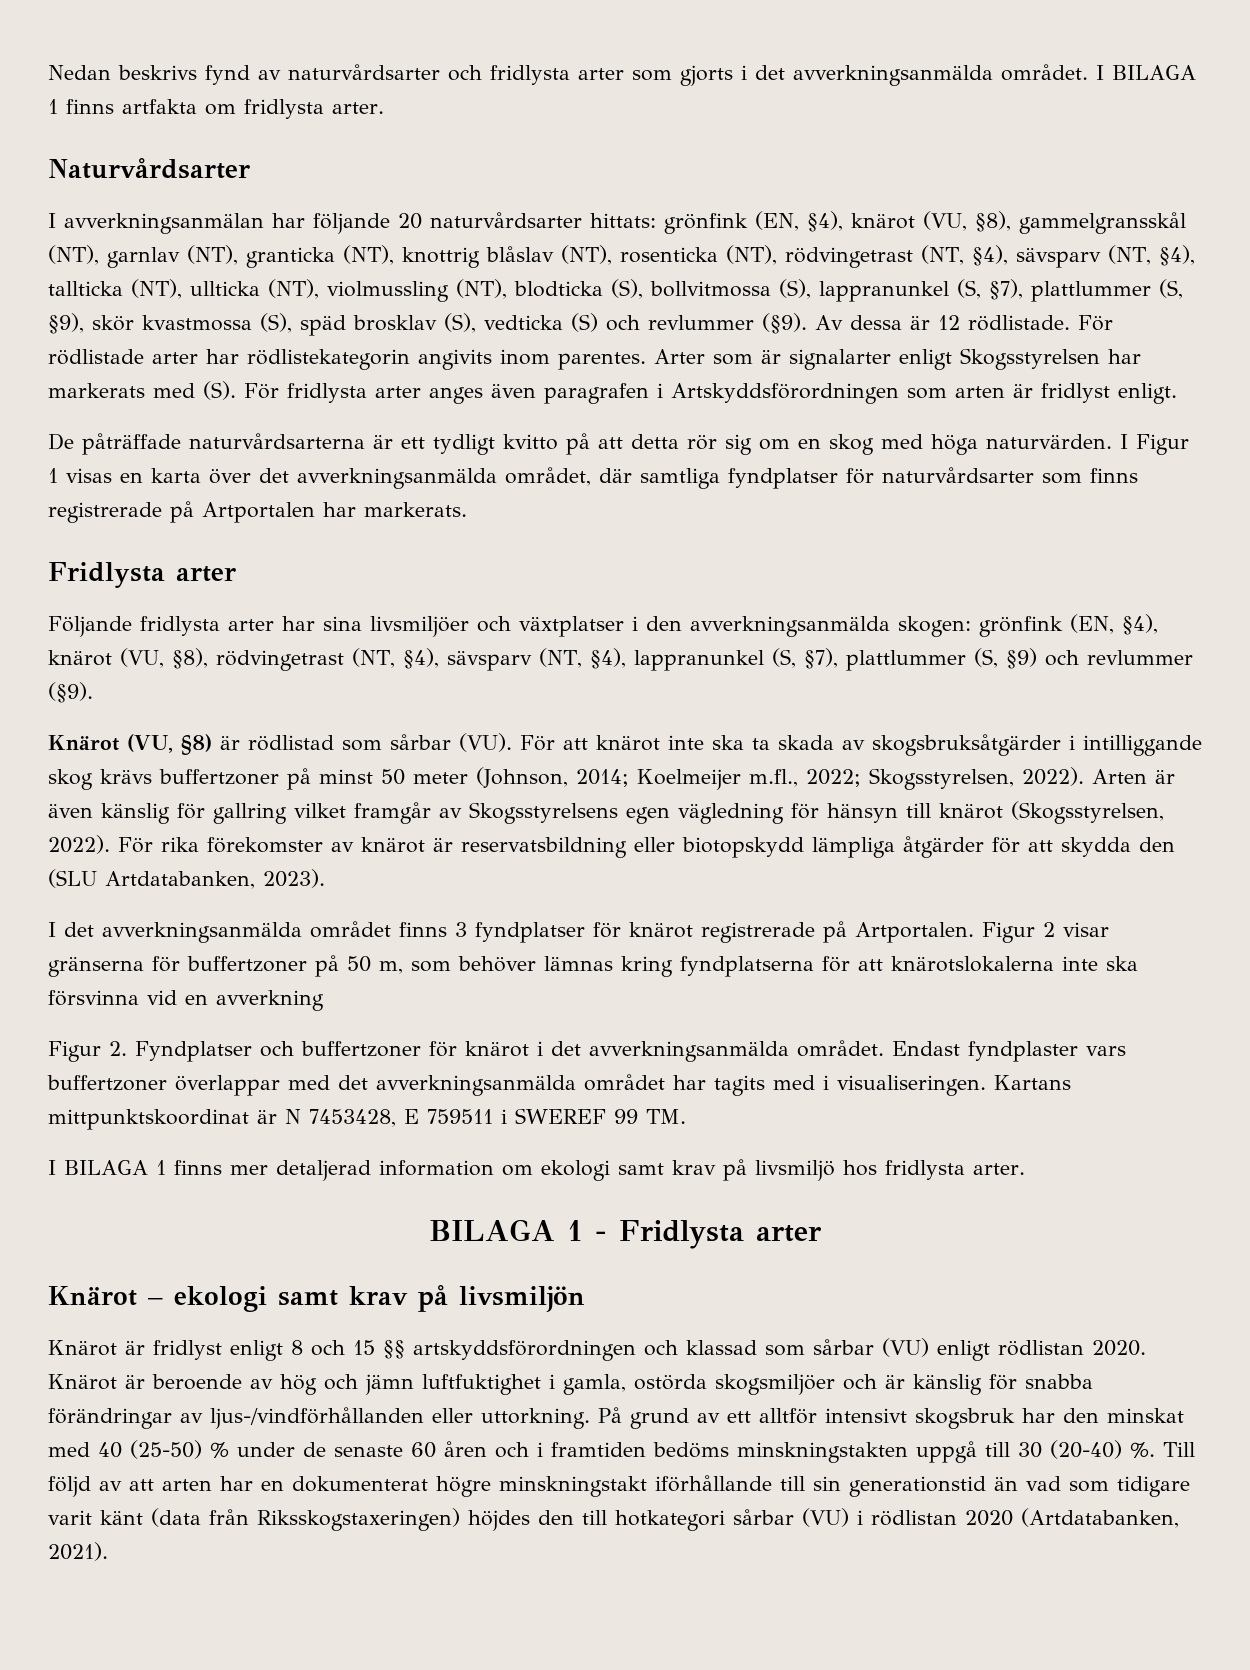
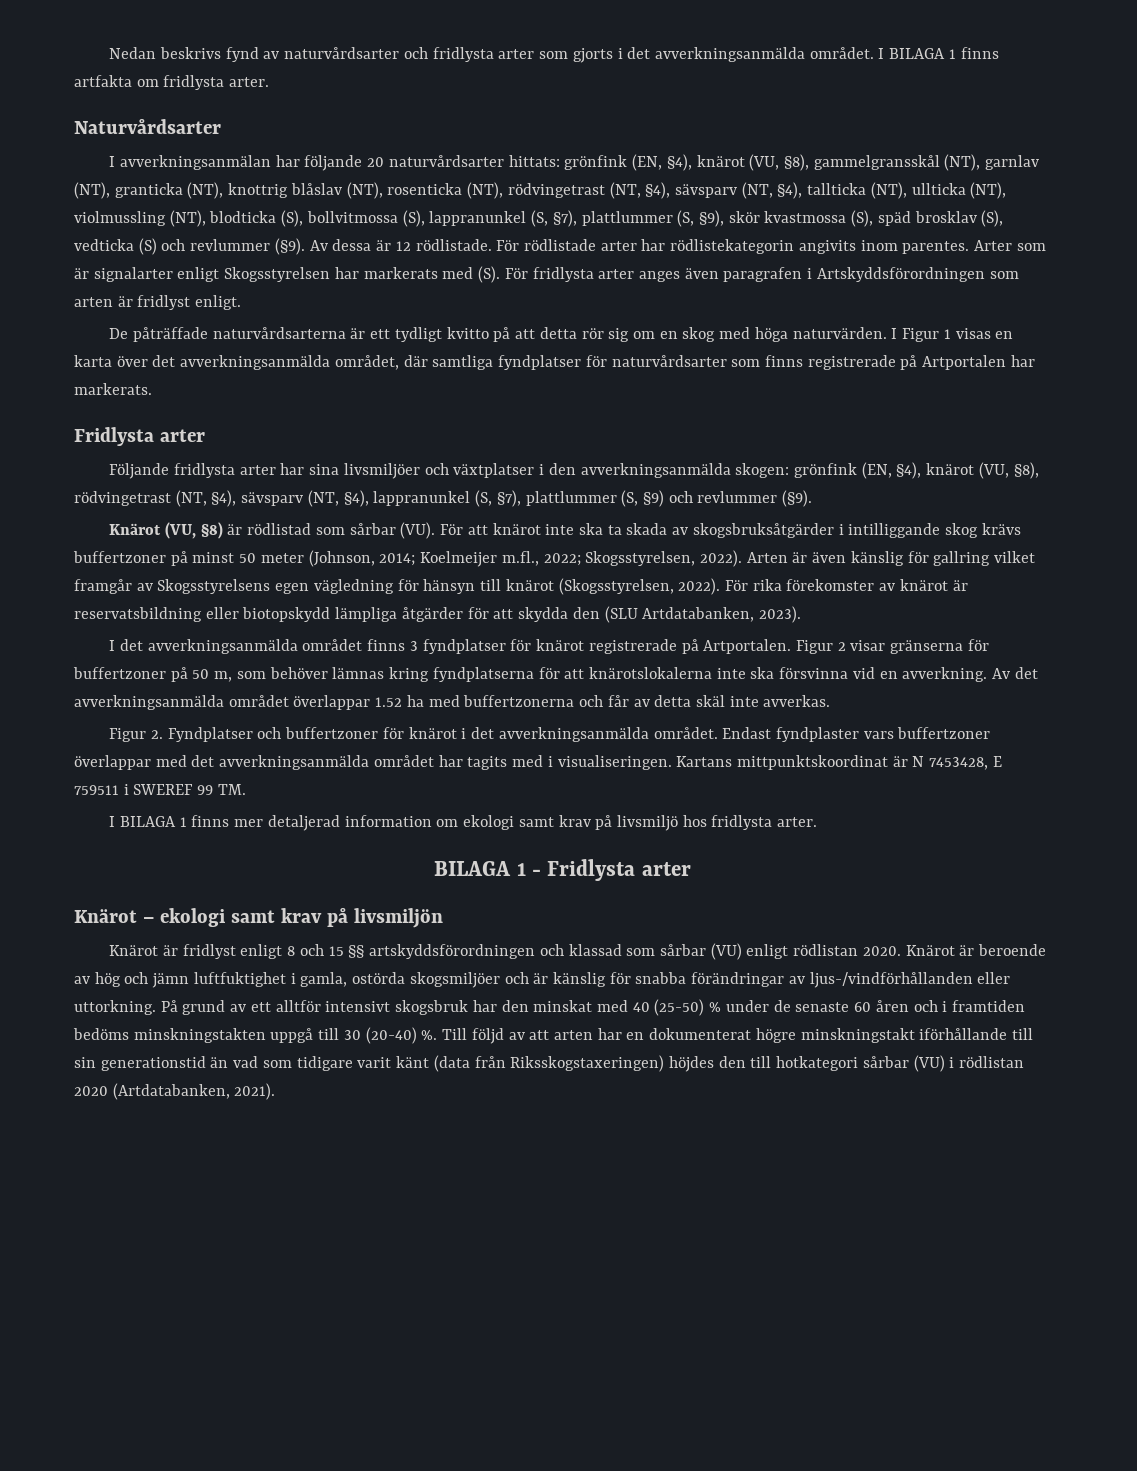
- Figur 2 visar gränserna för buffertzoner på 50 m, som behöver lämnas kring fyndplatserna för att knärotslokalerna inte ska försvinna vid en avverkning
+ Figur 2 visar gränserna för buffertzoner på 50 m, som behöver lämnas kring fyndplatserna för att knärotslokalerna inte ska försvinna vid en avverkning. Av det avverkningsanmälda området överlappar 1.52 ha med buffertzonerna och får av detta skäl inte avverkas.

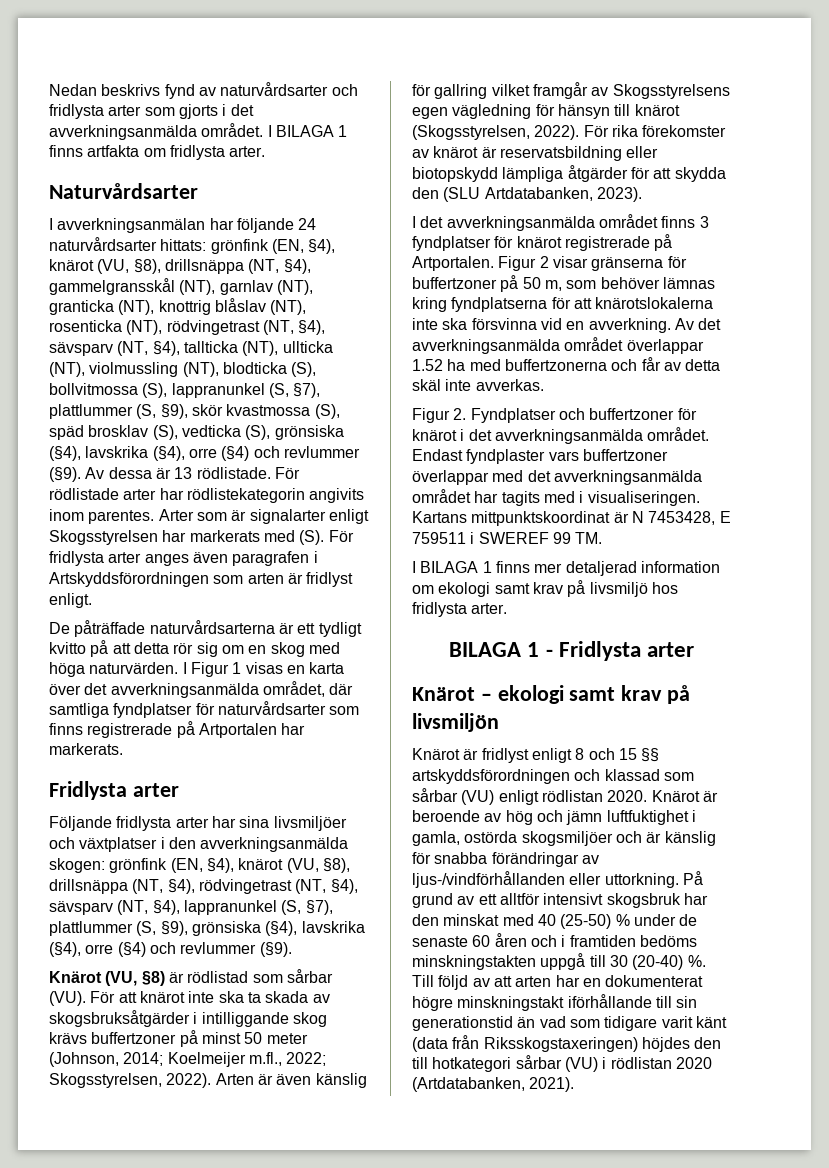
- I avverkningsanmälan har följande 20 naturvårdsarter hittats: grönfink (EN, §4), knärot (VU, §8), gammelgransskål (NT), garnlav (NT), granticka (NT), knottrig blåslav (NT), rosenticka (NT), rödvingetrast (NT, §4), sävsparv (NT, §4), tallticka (NT), ullticka (NT), violmussling (NT), blodticka (S), bollvitmossa (S), lappranunkel (S, §7), plattlummer (S, §9), skör kvastmossa (S), späd brosklav (S), vedticka (S) och revlummer (§9).
+ I avverkningsanmälan har följande 24 naturvårdsarter hittats: grönfink (EN, §4), knärot (VU, §8), drillsnäppa (NT, §4), gammelgransskål (NT), garnlav (NT), granticka (NT), knottrig blåslav (NT), rosenticka (NT), rödvingetrast (NT, §4), sävsparv (NT, §4), tallticka (NT), ullticka (NT), violmussling (NT), blodticka (S), bollvitmossa (S), lappranunkel (S, §7), plattlummer (S, §9), skör kvastmossa (S), späd brosklav (S), vedticka (S), grönsiska (§4), lavskrika (§4), orre (§4) och revlummer (§9).
- Av dessa är 12 rödlistade.
+ Av dessa är 13 rödlistade.
- Följande fridlysta arter har sina livsmiljöer och växtplatser i den avverkningsanmälda skogen: grönfink (EN, §4), knärot (VU, §8), rödvingetrast (NT, §4), sävsparv (NT, §4), lappranunkel (S, §7), plattlummer (S, §9) och revlummer (§9).
+ Följande fridlysta arter har sina livsmiljöer och växtplatser i den avverkningsanmälda skogen: grönfink (EN, §4), knärot (VU, §8), drillsnäppa (NT, §4), rödvingetrast (NT, §4), sävsparv (NT, §4), lappranunkel (S, §7), plattlummer (S, §9), grönsiska (§4), lavskrika (§4), orre (§4) och revlummer (§9).

